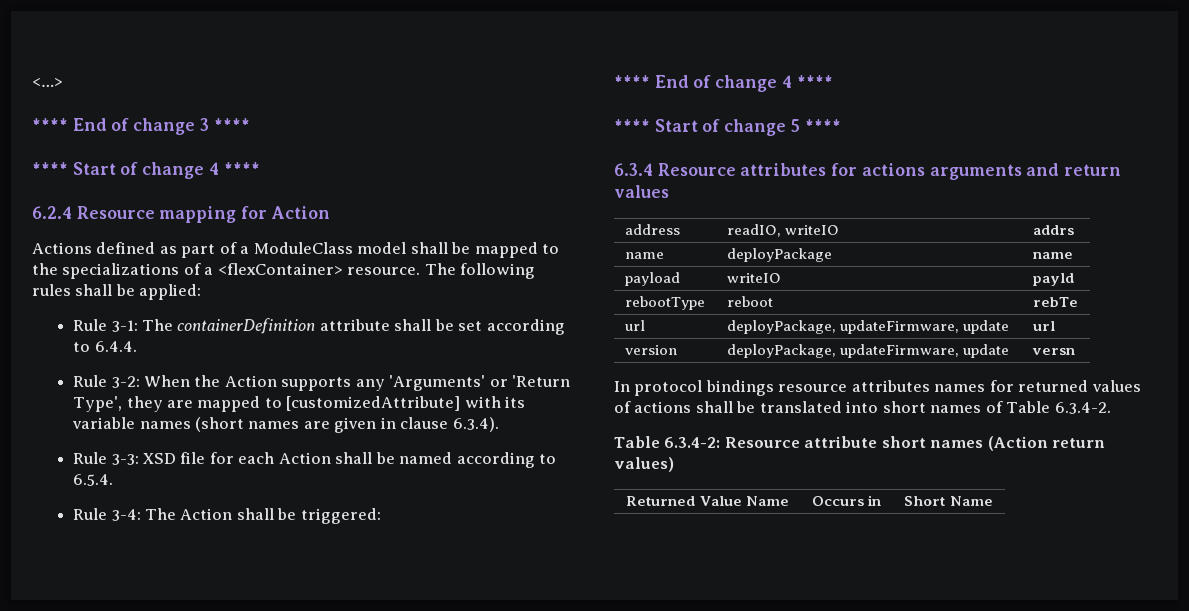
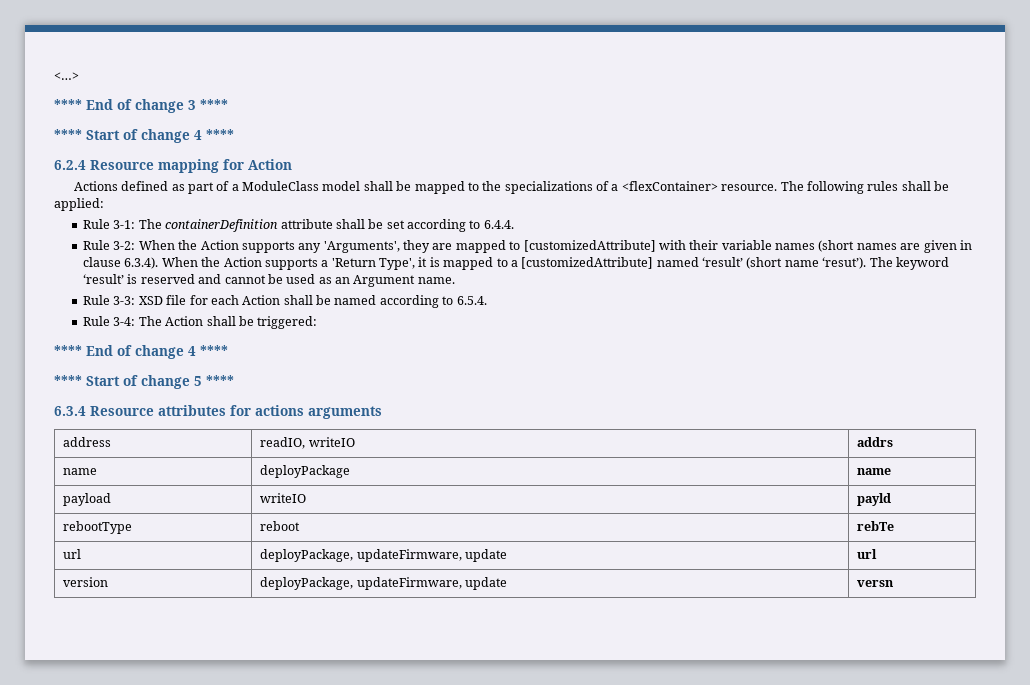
- Rule 3-2: When the Action supports any 'Arguments' or 'Return Type', they are mapped to [customizedAttribute] with its variable names (short names are given in clause 6.3.4).
+ Rule 3-2: When the Action supports any 'Arguments', they are mapped to [customizedAttribute] with their variable names (short names are given in clause 6.3.4). When the Action supports a 'Return Type', it is mapped to a [customizedAttribute] named ‘result’ (short name ‘resut’). The keyword ‘result’ is reserved and cannot be used as an Argument name.
- 6.3.4 Resource attributes for actions arguments and return values
+ 6.3.4 Resource attributes for actions arguments
- In protocol bindings resource attributes names for returned values of actions shall be translated into short names of Table 6.3.4-2.
- Table 6.3.4-2: Resource attribute short names (Action return values)
- Returned Value Name | Occurs in | Short Name

